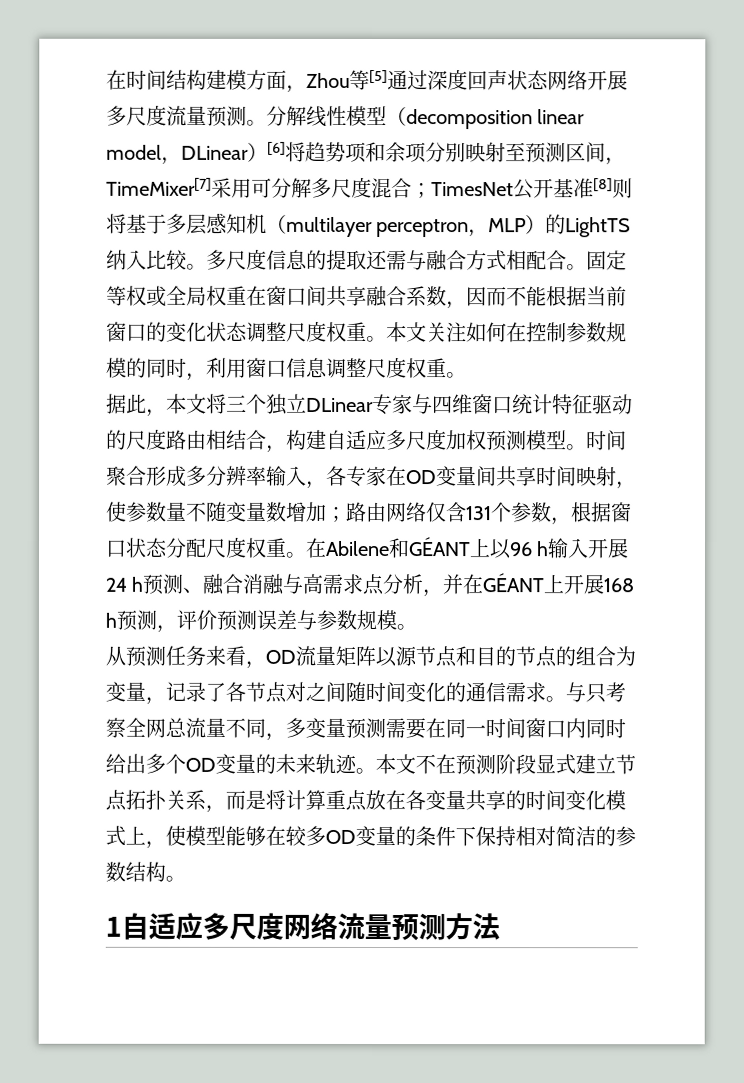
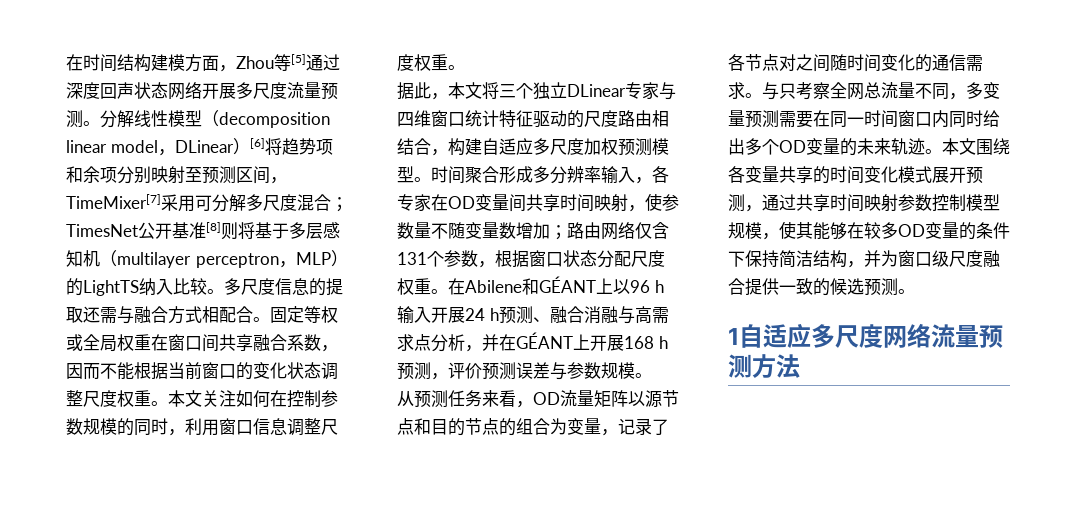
- 本文不在预测阶段显式建立节点拓扑关系，而是将计算重点放在各变量共享的时间变化模式上，使模型能够在较多OD变量的条件下保持相对简洁的参数结构。
+ 本文围绕各变量共享的时间变化模式展开预测，通过共享时间映射参数控制模型规模，使其能够在较多OD变量的条件下保持简洁结构，并为窗口级尺度融合提供一致的候选预测。

